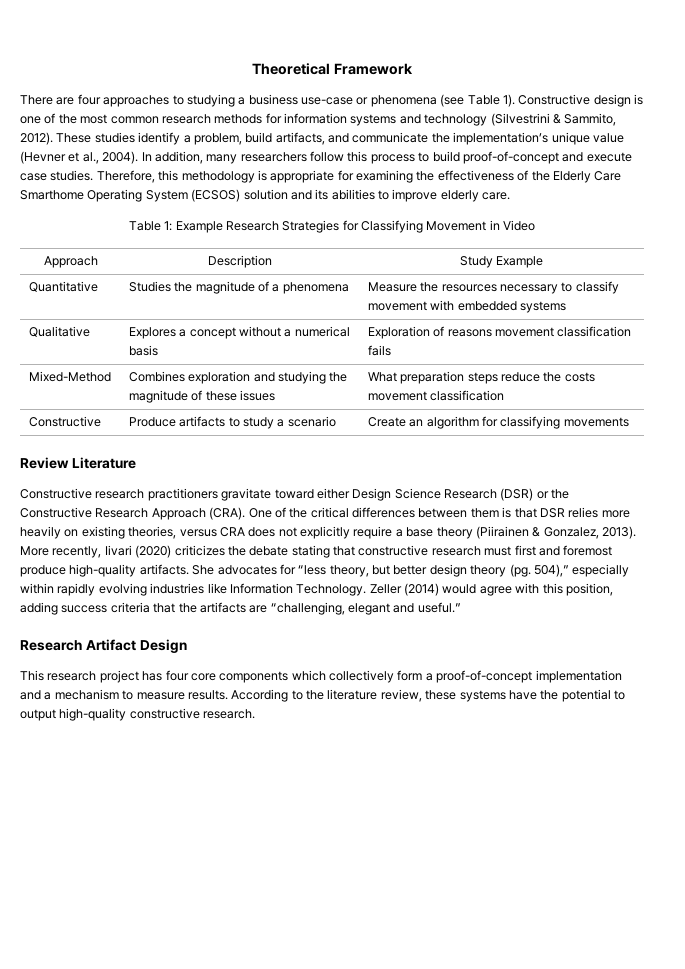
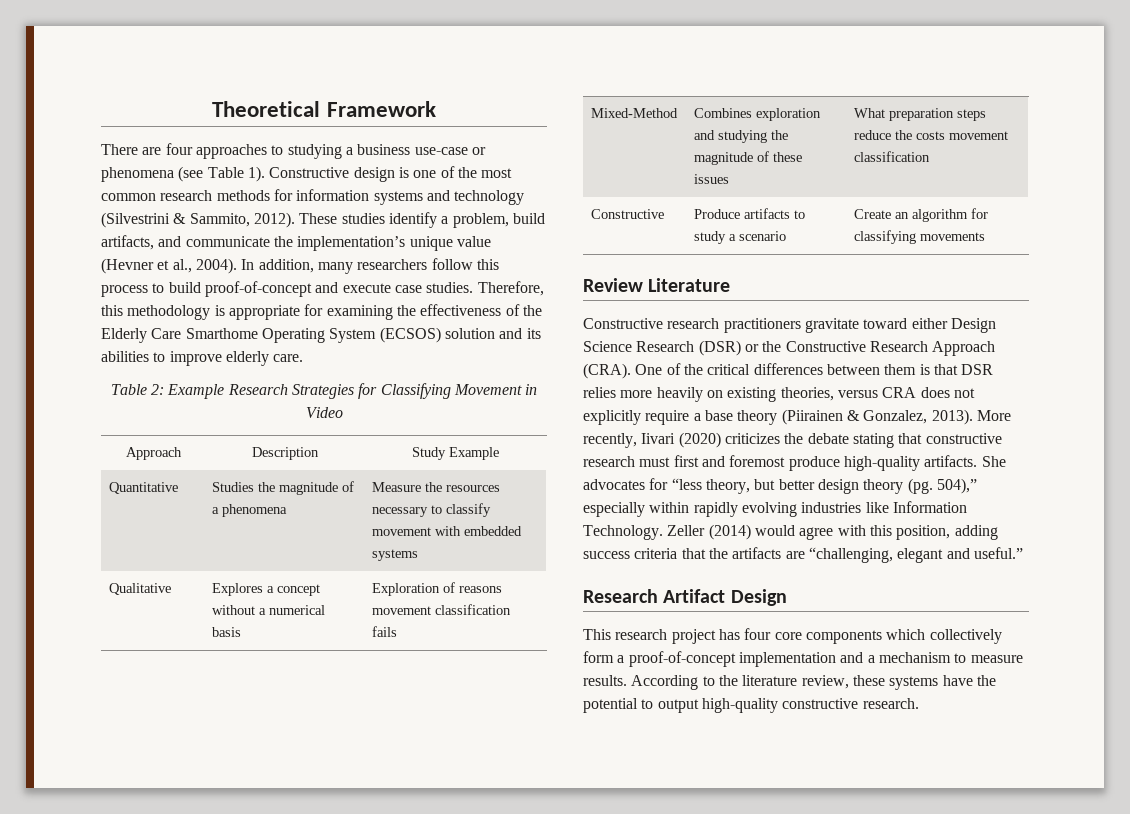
- Table 1: Example Research Strategies for Classifying Movement in Video
+ Table 2: Example Research Strategies for Classifying Movement in Video

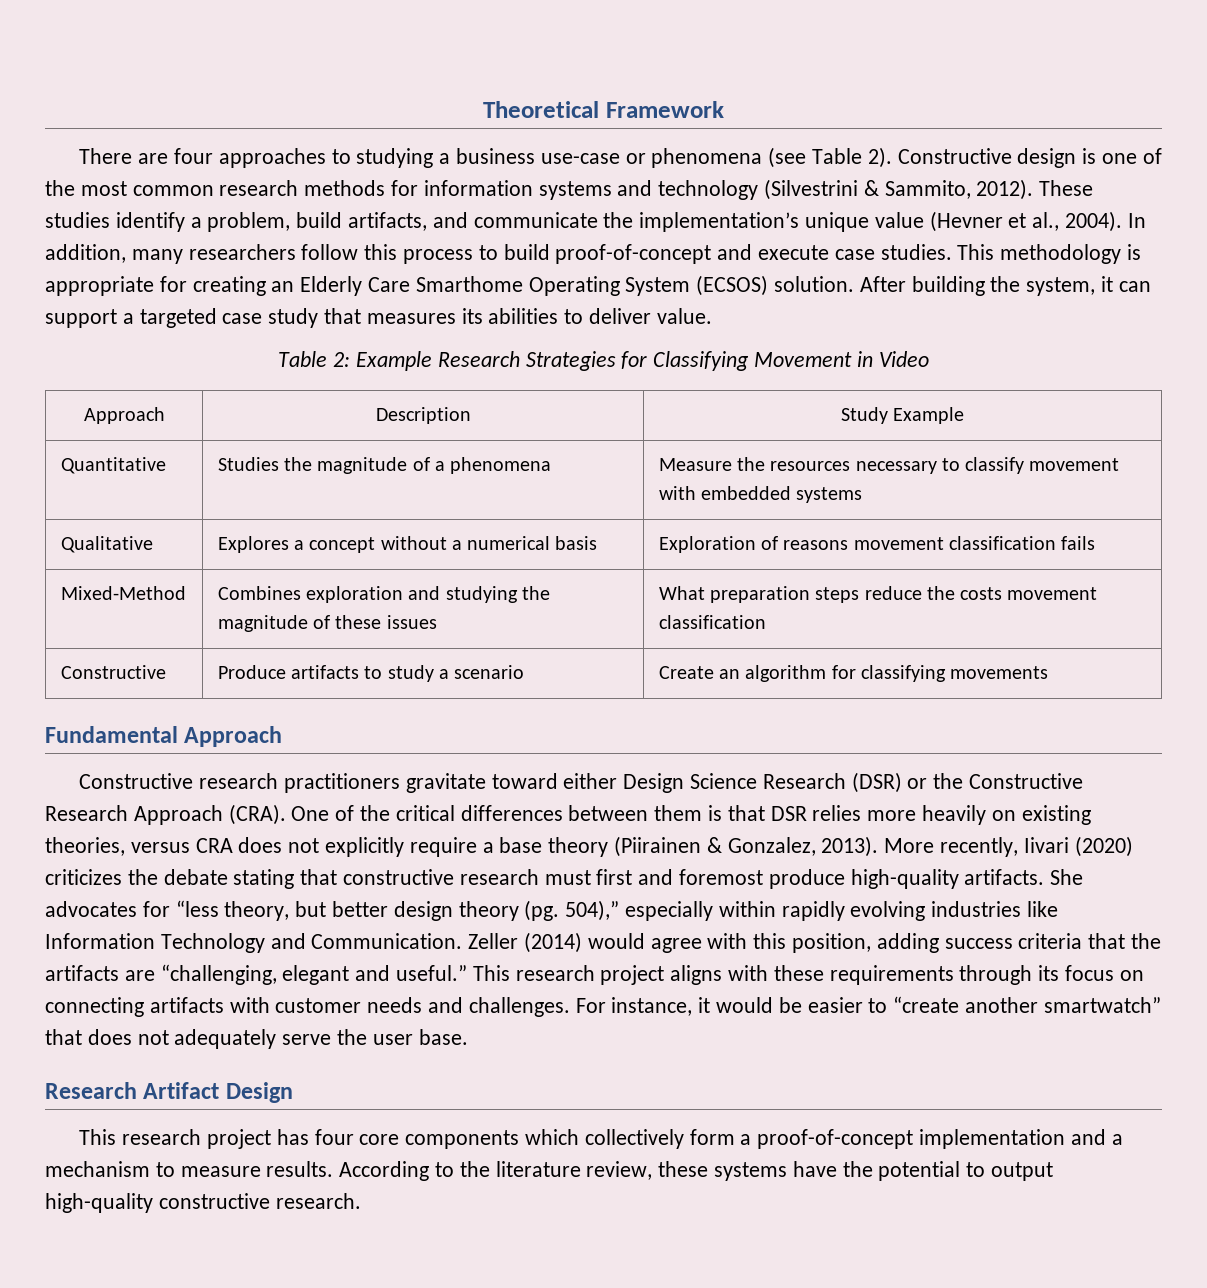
- There are four approaches to studying a business use-case or phenomena (see Table 1).
+ There are four approaches to studying a business use-case or phenomena (see Table 2).
- Therefore, this methodology is appropriate for examining the effectiveness of the Elderly Care Smarthome Operating System (ECSOS) solution and its abilities to improve elderly care.
+ This methodology is appropriate for creating an Elderly Care Smarthome Operating System (ECSOS) solution. After building the system, it can support a targeted case study that measures its abilities to deliver value.
- Review Literature
+ Fundamental Approach
- 504),” especially within rapidly evolving industries like Information Technology.
+ 504),” especially within rapidly evolving industries like Information Technology and Communication.
+ This research project aligns with these requirements through its focus on connecting artifacts with customer needs and challenges. For instance, it would be easier to “create another smartwatch” that does not adequately serve the user base.

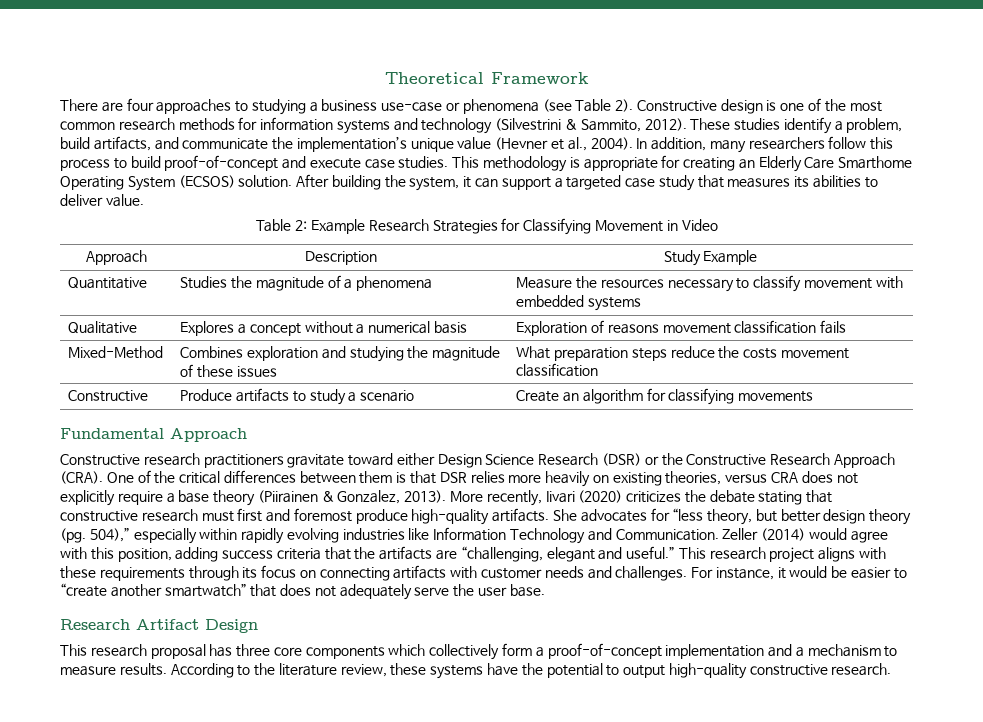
- This research project has four core components which collectively form a proof-of-concept implementation and a mechanism to measure results.
+ This research proposal has three core components which collectively form a proof-of-concept implementation and a mechanism to measure results.

